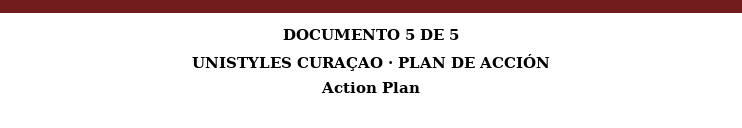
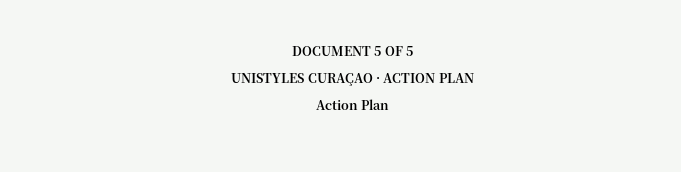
- DOCUMENTO 5 DE 5
+ DOCUMENT 5 OF 5
- UNISTYLES CURAÇAO · PLAN DE ACCIÓN
+ UNISTYLES CURAÇAO · ACTION PLAN

